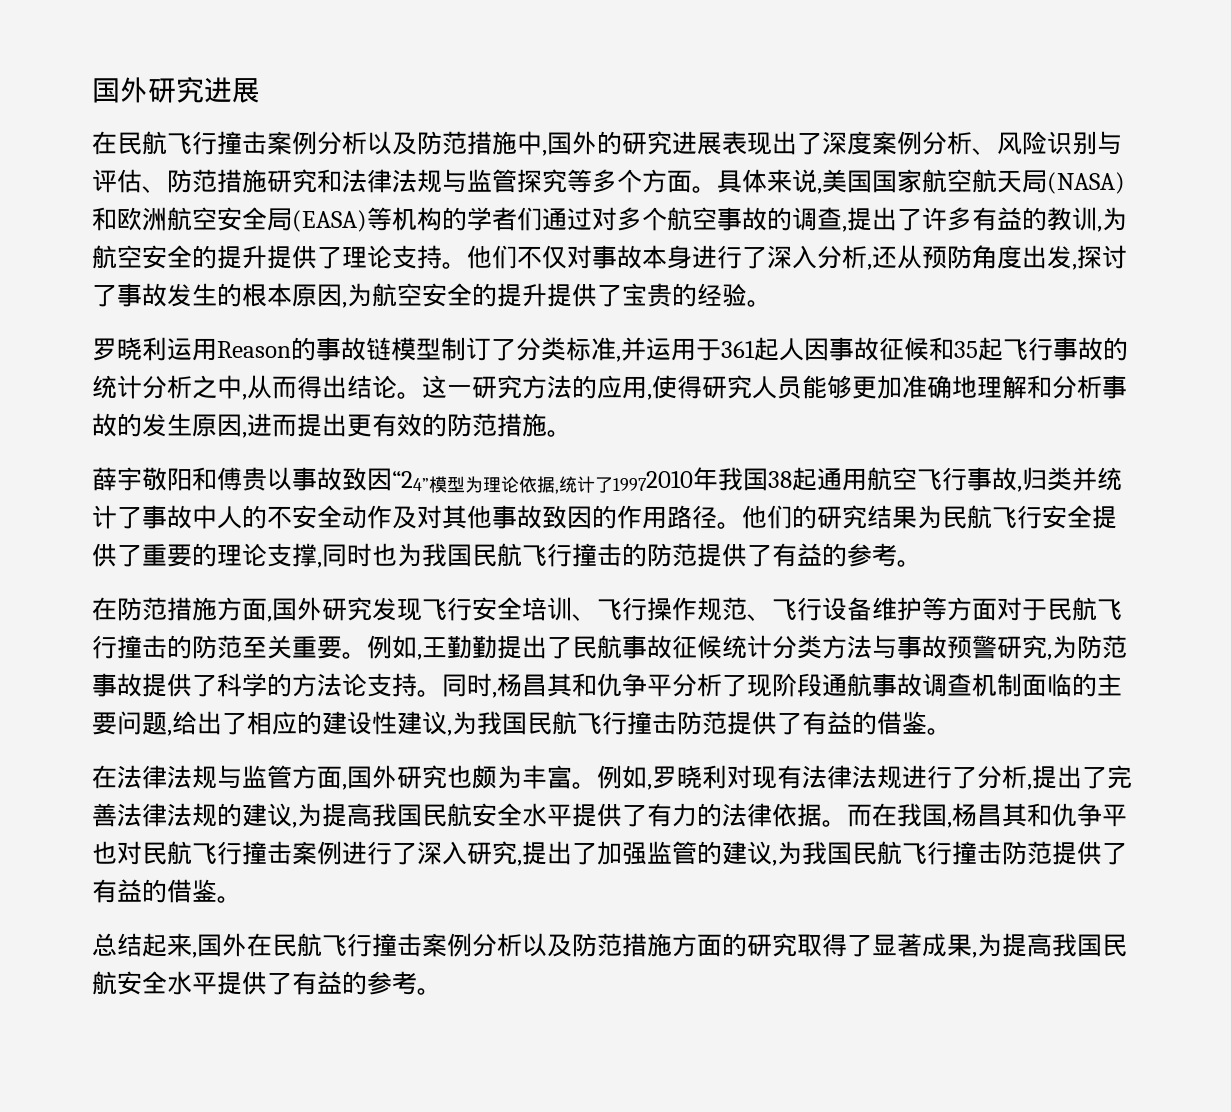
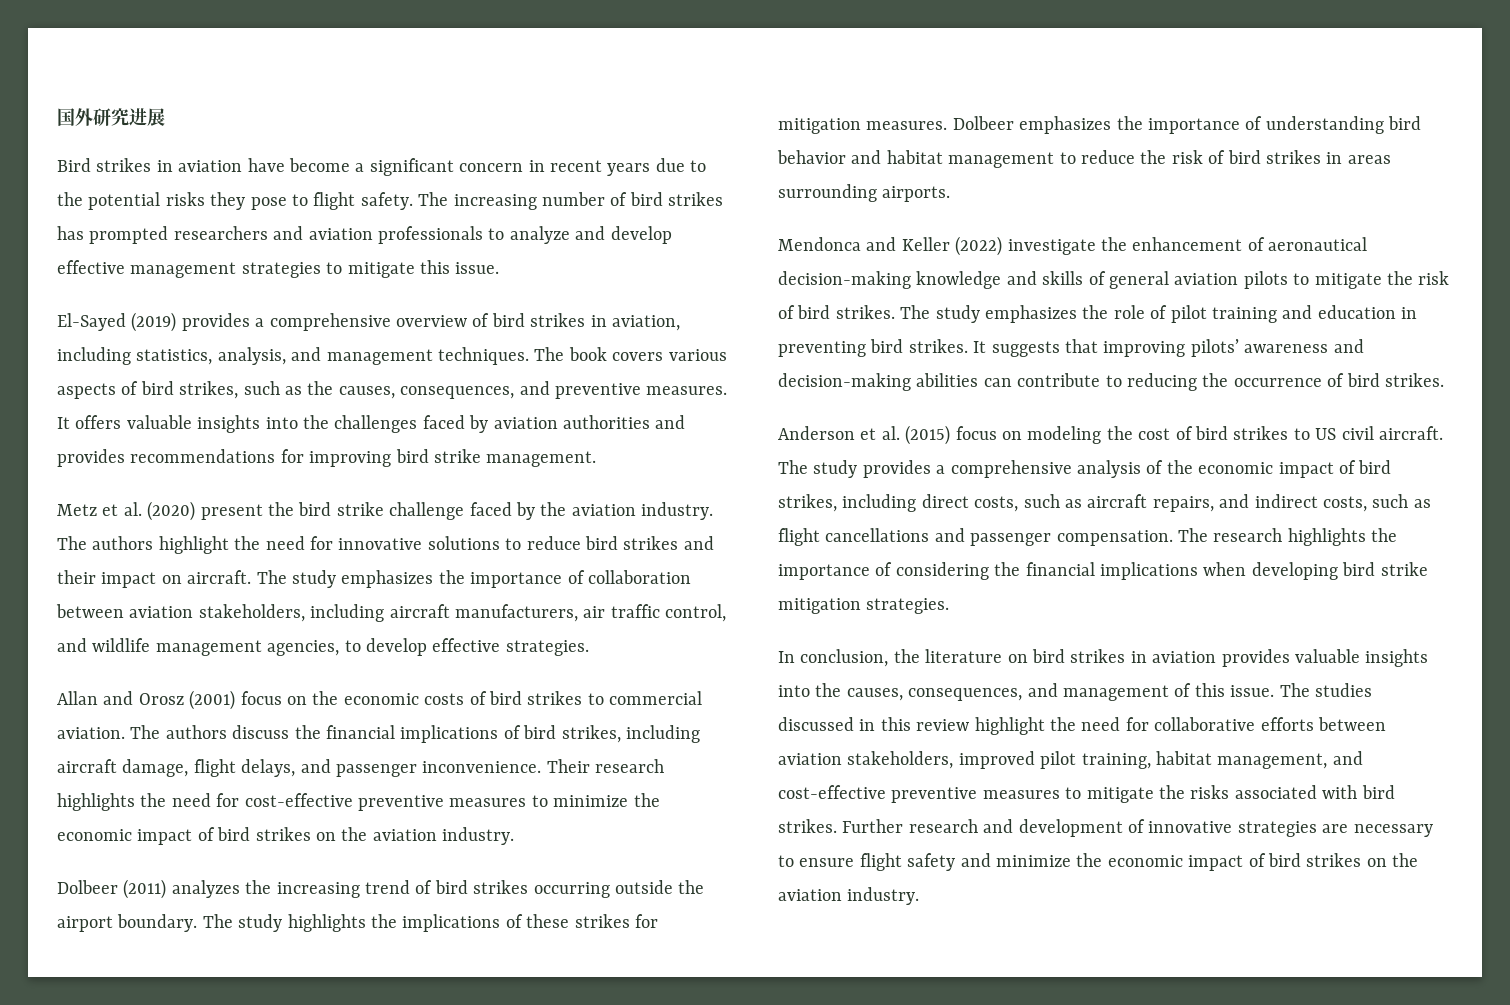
- 在民航飞行撞击案例分析以及防范措施中,国外的研究进展表现出了深度案例分析、风险识别与评估、防范措施研究和法律法规与监管探究等多个方面。具体来说,美国国家航空航天局(NASA)和欧洲航空安全局(EASA)等机构的学者们通过对多个航空事故的调查,提出了许多有益的教训,为航空安全的提升提供了理论支持。他们不仅对事故本身进行了深入分析,还从预防角度出发,探讨了事故发生的根本原因,为航空安全的提升提供了宝贵的经验。
- 罗晓利运用Reason的事故链模型制订了分类标准,并运用于361起人因事故征候和35起飞行事故的统计分析之中,从而得出结论。这一研究方法的应用,使得研究人员能够更加准确地理解和分析事故的发生原因,进而提出更有效的防范措施。
- 薛宇敬阳和傅贵以事故致因“24”模型为理论依据,统计了19972010年我国38起通用航空飞行事故,归类并统计了事故中人的不安全动作及对其他事故致因的作用路径。他们的研究结果为民航飞行安全提供了重要的理论支撑,同时也为我国民航飞行撞击的防范提供了有益的参考。
- 在防范措施方面,国外研究发现飞行安全培训、飞行操作规范、飞行设备维护等方面对于民航飞行撞击的防范至关重要。例如,王勤勤提出了民航事故征候统计分类方法与事故预警研究,为防范事故提供了科学的方法论支持。同时,杨昌其和仇争平分析了现阶段通航事故调查机制面临的主要问题,给出了相应的建设性建议,为我国民航飞行撞击防范提供了有益的借鉴。
- 在法律法规与监管方面,国外研究也颇为丰富。例如,罗晓利对现有法律法规进行了分析,提出了完善法律法规的建议,为提高我国民航安全水平提供了有力的法律依据。而在我国,杨昌其和仇争平也对民航飞行撞击案例进行了深入研究,提出了加强监管的建议,为我国民航飞行撞击防范提供了有益的借鉴。
- 总结起来,国外在民航飞行撞击案例分析以及防范措施方面的研究取得了显著成果,为提高我国民航安全水平提供了有益的参考。
+ Bird strikes in aviation have become a significant concern in recent years due to the potential risks they pose to flight safety. The increasing number of bird strikes has prompted researchers and aviation professionals to analyze and develop effective management strategies to mitigate this issue.
+ El-Sayed (2019) provides a comprehensive overview of bird strikes in aviation, including statistics, analysis, and management techniques. The book covers various aspects of bird strikes, such as the causes, consequences, and preventive measures. It offers valuable insights into the challenges faced by aviation authorities and provides recommendations for improving bird strike management.
+ Metz et al. (2020) present the bird strike challenge faced by the aviation industry. The authors highlight the need for innovative solutions to reduce bird strikes and their impact on aircraft. The study emphasizes the importance of collaboration between aviation stakeholders, including aircraft manufacturers, air traffic control, and wildlife management agencies, to develop effective strategies.
+ Allan and Orosz (2001) focus on the economic costs of bird strikes to commercial aviation. The authors discuss the financial implications of bird strikes, including aircraft damage, flight delays, and passenger inconvenience. Their research highlights the need for cost-effective preventive measures to minimize the economic impact of bird strikes on the aviation industry.
+ Dolbeer (2011) analyzes the increasing trend of bird strikes occurring outside the airport boundary. The study highlights the implications of these strikes for mitigation measures. Dolbeer emphasizes the importance of understanding bird behavior and habitat management to reduce the risk of bird strikes in areas surrounding airports.
+ Mendonca and Keller (2022) investigate the enhancement of aeronautical decision-making knowledge and skills of general aviation pilots to mitigate the risk of bird strikes. The study emphasizes the role of pilot training and education in preventing bird strikes. It suggests that improving pilots’ awareness and decision-making abilities can contribute to reducing the occurrence of bird strikes.
+ Anderson et al. (2015) focus on modeling the cost of bird strikes to US civil aircraft. The study provides a comprehensive analysis of the economic impact of bird strikes, including direct costs, such as aircraft repairs, and indirect costs, such as flight cancellations and passenger compensation. The research highlights the importance of considering the financial implications when developing bird strike mitigation strategies.
+ In conclusion, the literature on bird strikes in aviation provides valuable insights into the causes, consequences, and management of this issue. The studies discussed in this review highlight the need for collaborative efforts between aviation stakeholders, improved pilot training, habitat management, and cost-effective preventive measures to mitigate the risks associated with bird strikes. Further research and development of innovative strategies are necessary to ensure flight safety and minimize the economic impact of bird strikes on the aviation industry.

